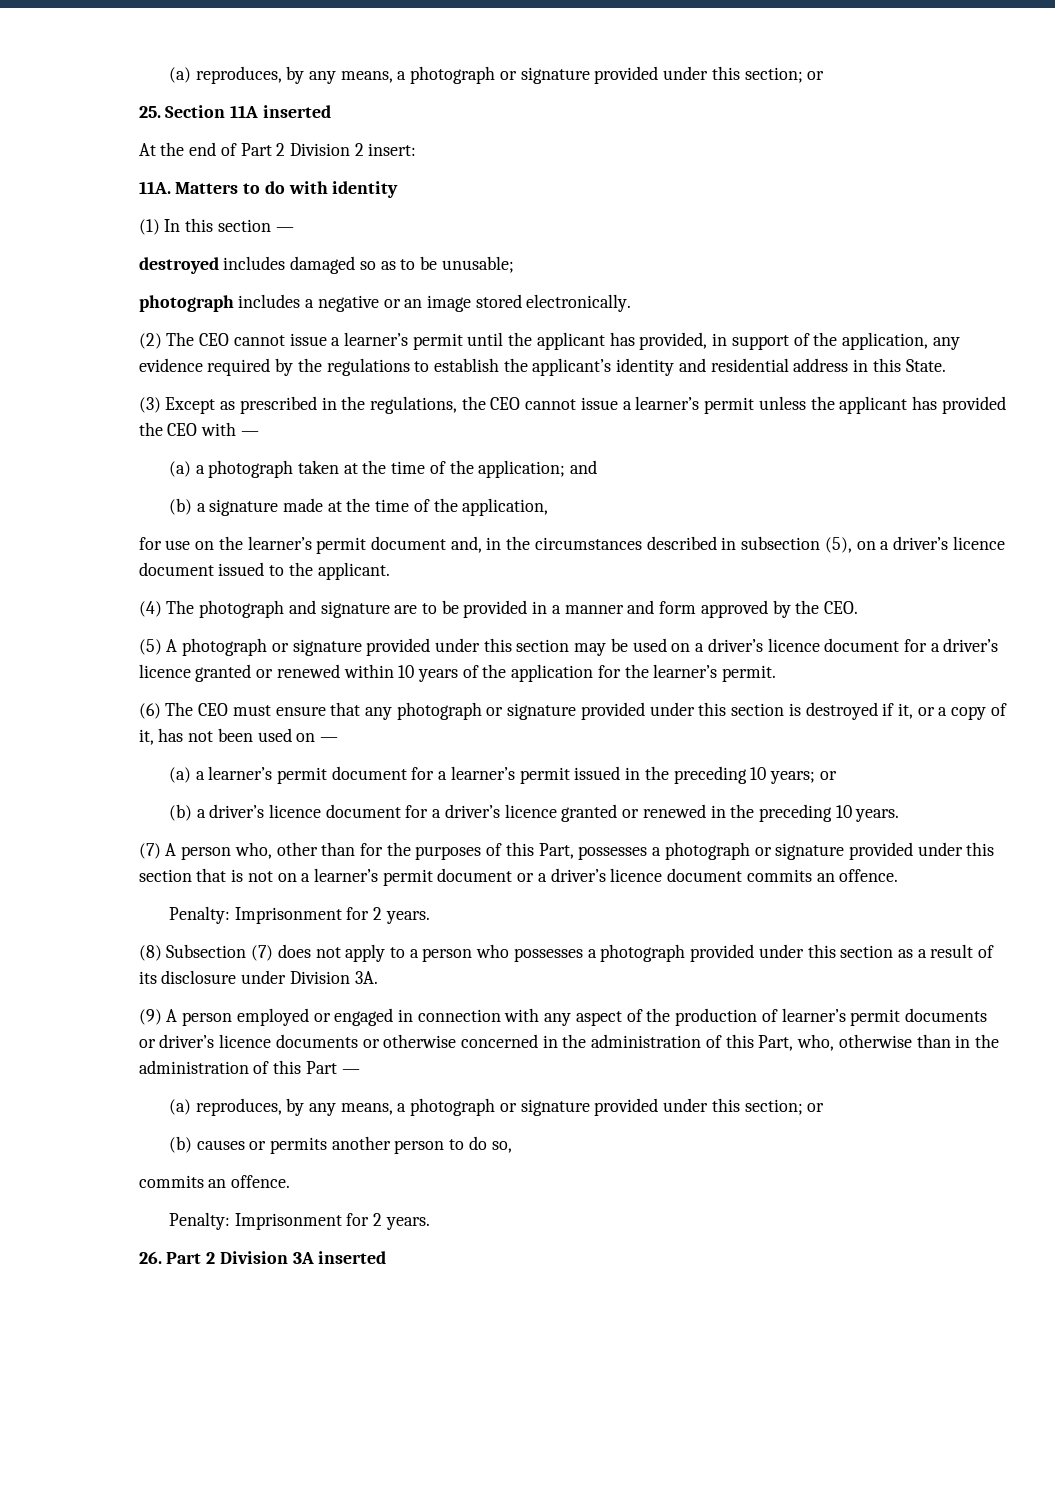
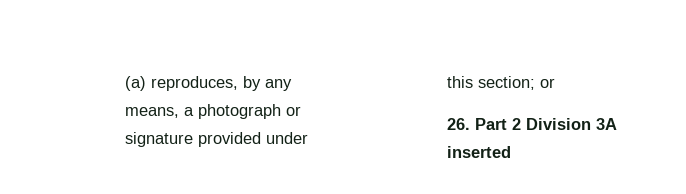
- 25. Section 11A inserted
- At the end of Part 2 Division 2 insert:
- 11A. Matters to do with identity
- (1) In this section —
- destroyed includes damaged so as to be unusable;
- photograph includes a negative or an image stored electronically.
- (2) The CEO cannot issue a learner’s permit until the applicant has provided, in support of the application, any evidence required by the regulations to establish the applicant’s identity and residential address in this State.
- (3) Except as prescribed in the regulations, the CEO cannot issue a learner’s permit unless the applicant has provided the CEO with —
- (a) a photograph taken at the time of the application; and
- (b) a signature made at the time of the application,
- for use on the learner’s permit document and, in the circumstances described in subsection (5), on a driver’s licence document issued to the applicant.
- (4) The photograph and signature are to be provided in a manner and form approved by the CEO.
- (5) A photograph or signature provided under this section may be used on a driver’s licence document for a driver’s licence granted or renewed within 10 years of the application for the learner’s permit.
- (6) The CEO must ensure that any photograph or signature provided under this section is destroyed if it, or a copy of it, has not been used on —
- (a) a learner’s permit document for a learner’s permit issued in the preceding 10 years; or
- (b) a driver’s licence document for a driver’s licence granted or renewed in the preceding 10 years.
- (7) A person who, other than for the purposes of this Part, possesses a photograph or signature provided under this section that is not on a learner’s permit document or a driver’s licence document commits an offence.
- Penalty: Imprisonment for 2 years.
- (8) Subsection (7) does not apply to a person who possesses a photograph provided under this section as a result of its disclosure under Division 3A.
- (9) A person employed or engaged in connection with any aspect of the production of learner’s permit documents or driver’s licence documents or otherwise concerned in the administration of this Part, who, otherwise than in the administration of this Part —
- (a) reproduces, by any means, a photograph or signature provided under this section; or
- (b) causes or permits another person to do so,
- commits an offence.
- Penalty: Imprisonment for 2 years.

